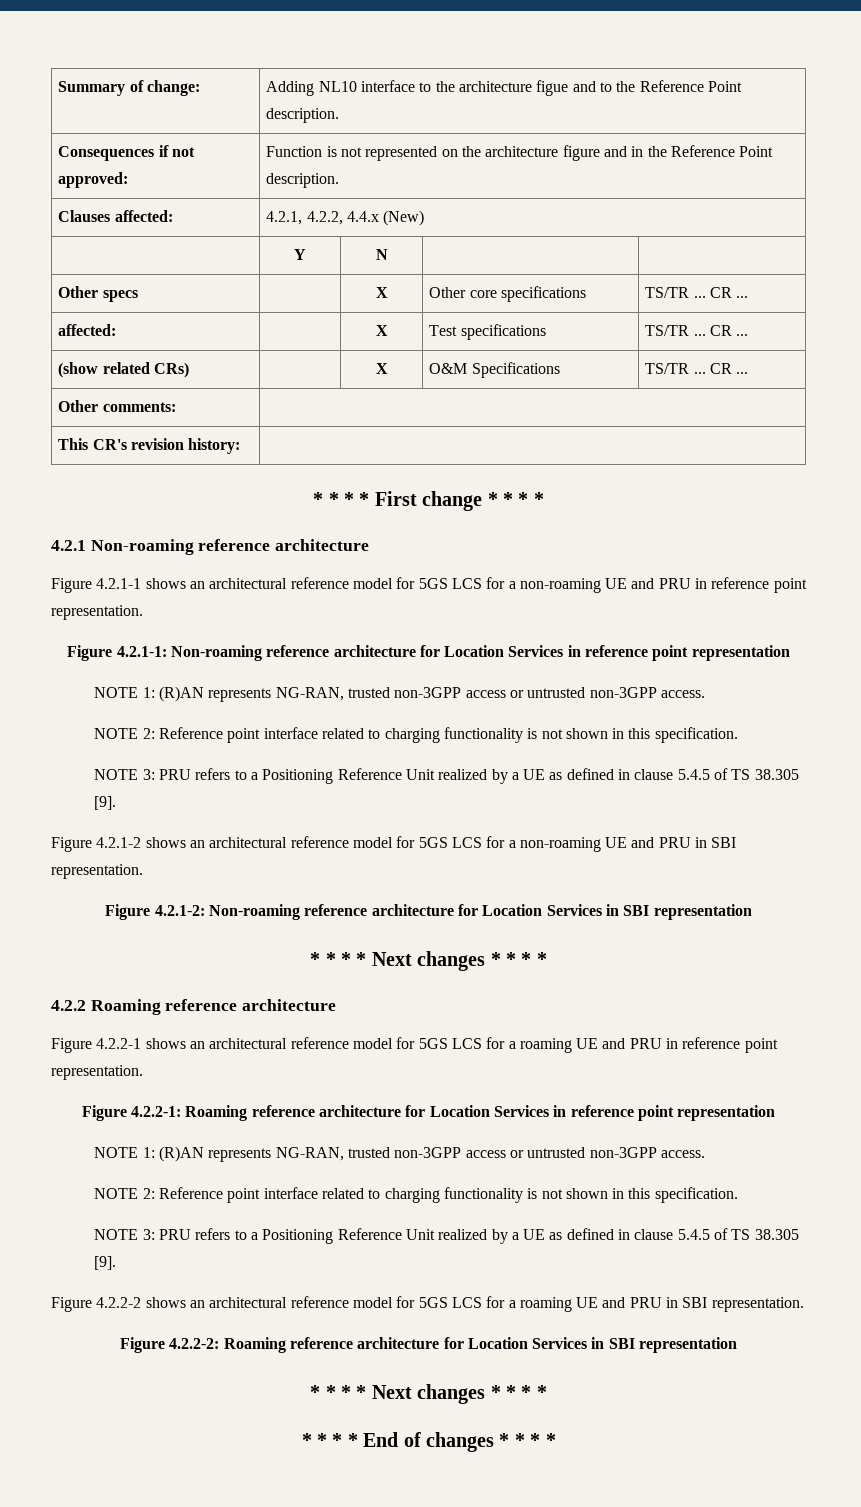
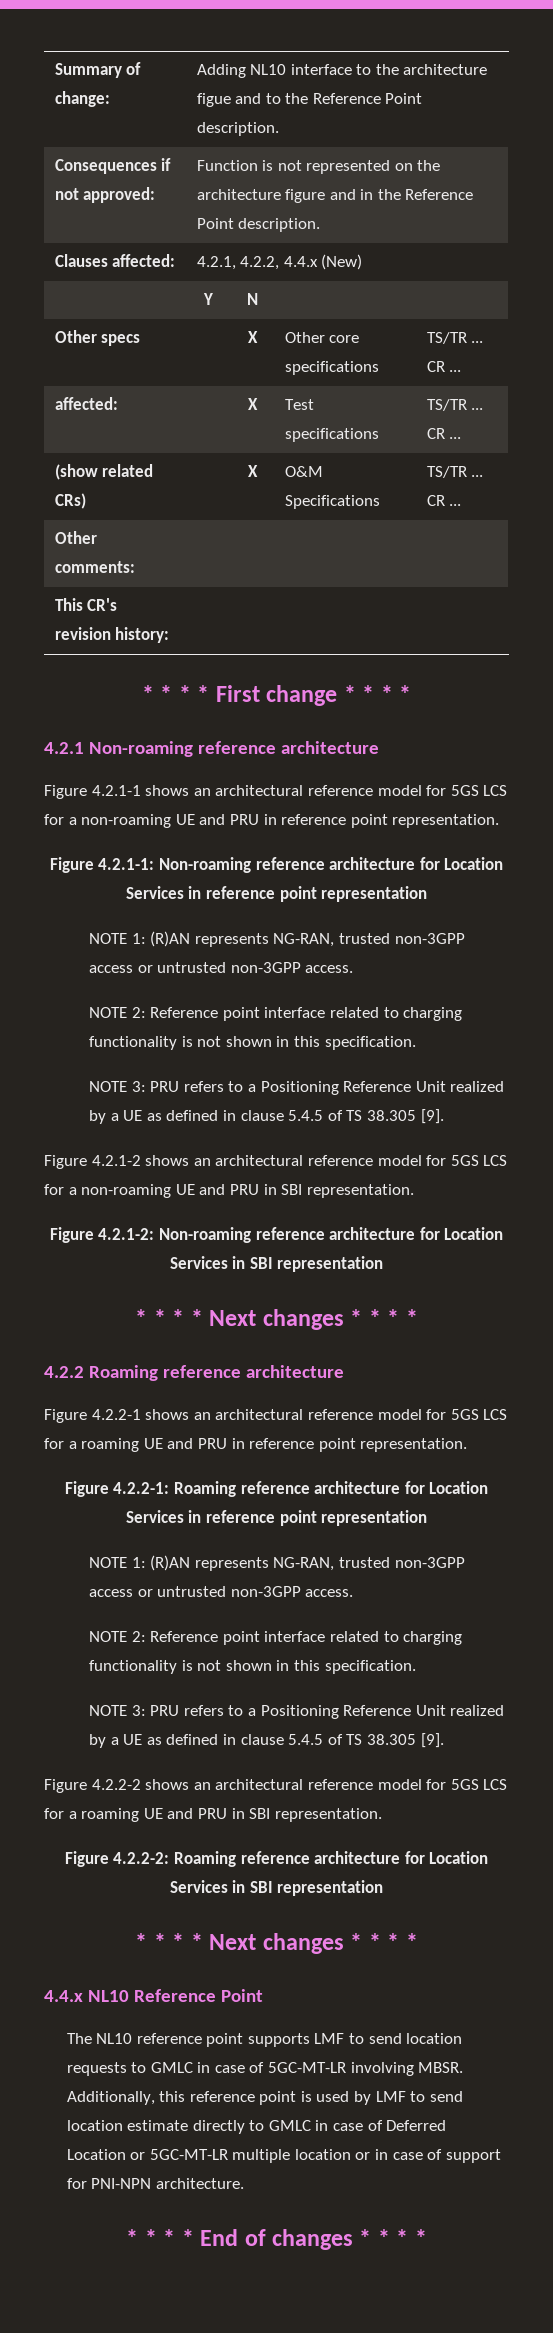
+ 4.4.x NL10 Reference Point
+ The NL10 reference point supports LMF to send location requests to GMLC in case of 5GC-MT-LR involving MBSR. Additionally, this reference point is used by LMF to send location estimate directly to GMLC in case of Deferred Location or 5GC-MT-LR multiple location or in case of support for PNI-NPN architecture.

